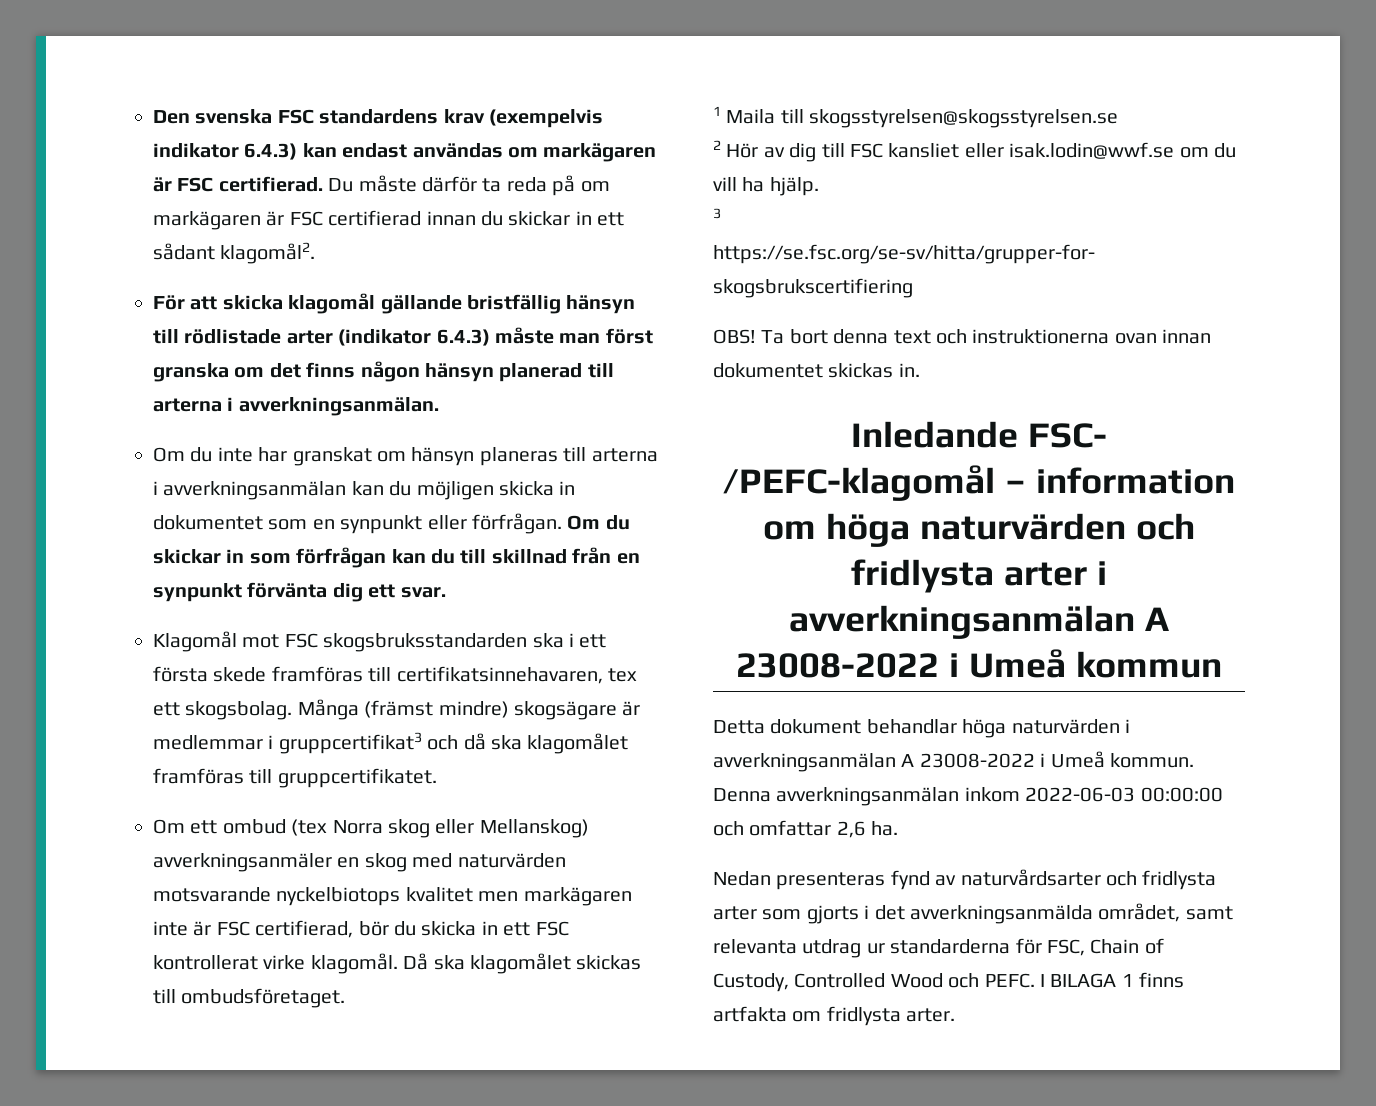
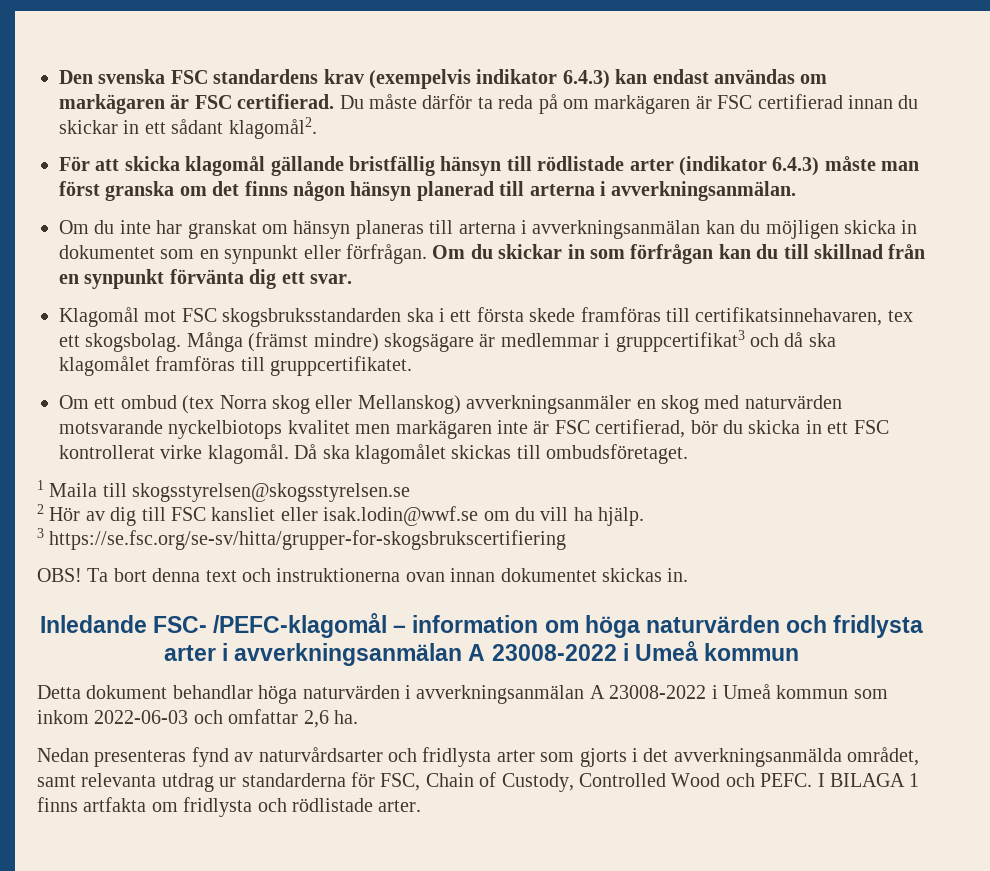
- Detta dokument behandlar höga naturvärden i avverkningsanmälan A 23008-2022 i Umeå kommun. Denna avverkningsanmälan inkom 2022-06-03 00:00:00 och omfattar 2,6 ha.
+ Detta dokument behandlar höga naturvärden i avverkningsanmälan A 23008-2022 i Umeå kommun som inkom 2022-06-03 och omfattar 2,6 ha.
- I BILAGA 1 finns artfakta om fridlysta arter.
+ I BILAGA 1 finns artfakta om fridlysta och rödlistade arter.

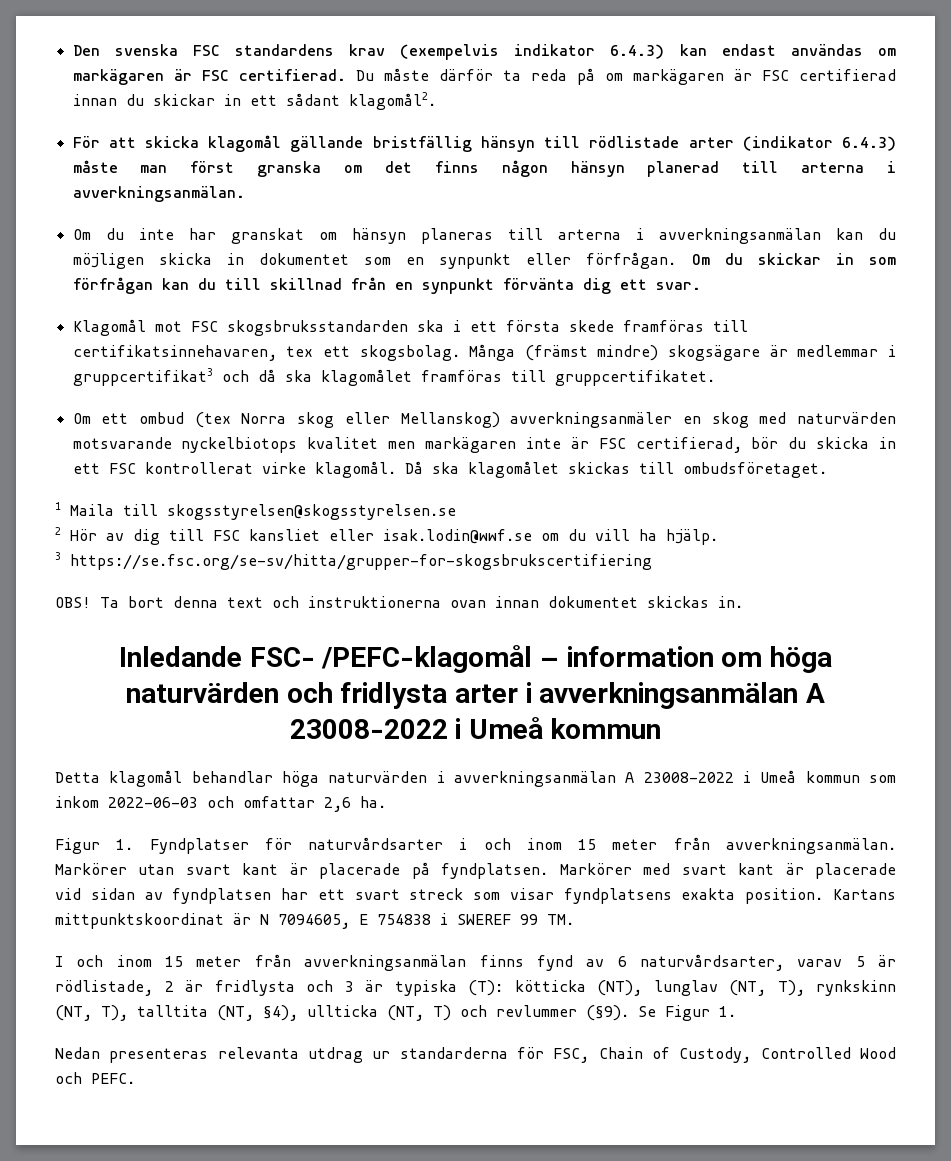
- Detta dokument behandlar höga naturvärden i avverkningsanmälan A 23008-2022 i Umeå kommun som inkom 2022-06-03 och omfattar 2,6 ha.
+ Detta klagomål behandlar höga naturvärden i avverkningsanmälan A 23008-2022 i Umeå kommun som inkom 2022-06-03 och omfattar 2,6 ha.
- Nedan presenteras fynd av naturvårdsarter och fridlysta arter som gjorts i det avverkningsanmälda området, samt relevanta utdrag ur standarderna för FSC, Chain of Custody, Controlled Wood och PEFC. I BILAGA 1 finns artfakta om fridlysta och rödlistade arter.
+ Figur 1. Fyndplatser för naturvårdsarter i och inom 15 meter från avverkningsanmälan. Markörer utan svart kant är placerade på fyndplatsen. Markörer med svart kant är placerade vid sidan av fyndplatsen har ett svart streck som visar fyndplatsens exakta position. Kartans mittpunktskoordinat är N 7094605, E 754838 i SWEREF 99 TM.
+ I och inom 15 meter från avverkningsanmälan finns fynd av 6 naturvårdsarter, varav 5 är rödlistade, 2 är fridlysta och 3 är typiska (T): kötticka (NT), lunglav (NT, T), rynkskinn (NT, T), talltita (NT, §4), ullticka (NT, T) och revlummer (§9). Se Figur 1.
+ Nedan presenteras relevanta utdrag ur standarderna för FSC, Chain of Custody, Controlled Wood och PEFC.

